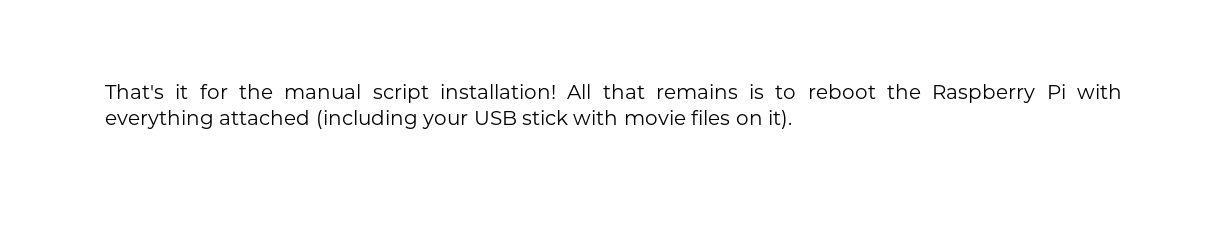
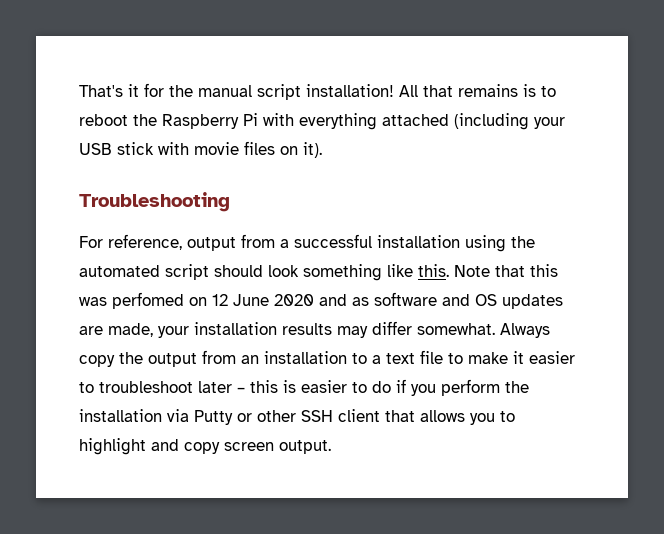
+ Troubleshooting
+ For reference, output from a successful installation using the automated script should look something like this. Note that this was perfomed on 12 June 2020 and as software and OS updates are made, your installation results may differ somewhat. Always copy the output from an installation to a text file to make it easier to troubleshoot later – this is easier to do if you perform the installation via Putty or other SSH client that allows you to highlight and copy screen output.

